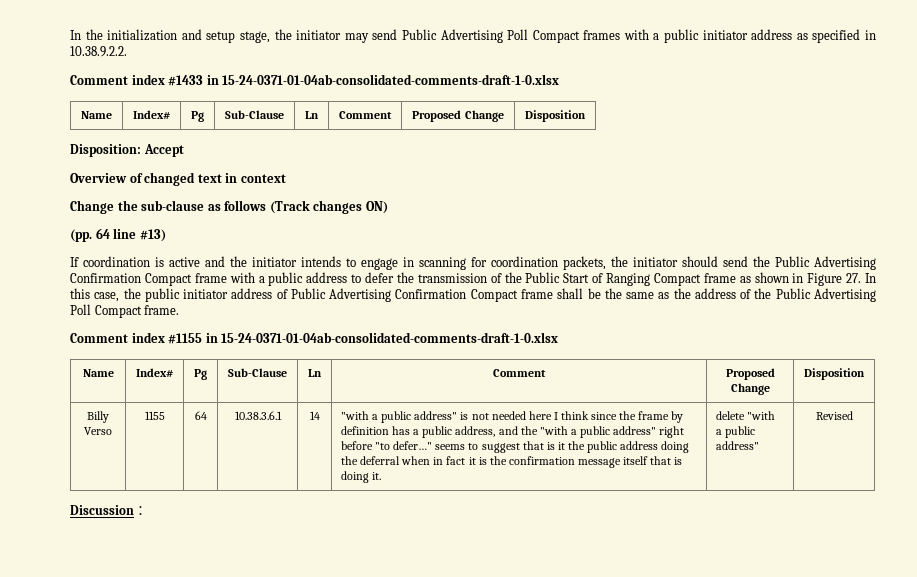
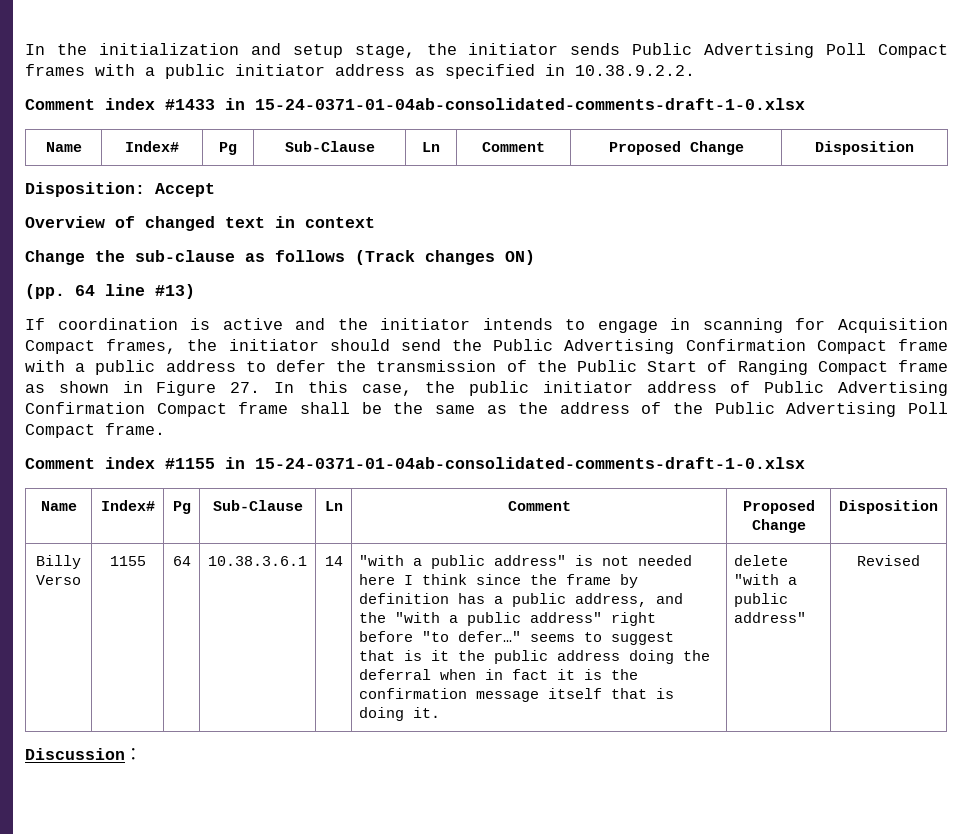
- In the initialization and setup stage, the initiator may send Public Advertising Poll Compact frames with a public initiator address as specified in 10.38.9.2.2.
+ In the initialization and setup stage, the initiator sends Public Advertising Poll Compact frames with a public initiator address as specified in 10.38.9.2.2.
- If coordination is active and the initiator intends to engage in scanning for coordination packets, the initiator should send the Public Advertising Confirmation Compact frame with a public address to defer the transmission of the Public Start of Ranging Compact frame as shown in Figure 27. In this case, the public initiator address of Public Advertising Confirmation Compact frame shall be the same as the address of the Public Advertising Poll Compact frame.
+ If coordination is active and the initiator intends to engage in scanning for Acquisition Compact frames, the initiator should send the Public Advertising Confirmation Compact frame with a public address to defer the transmission of the Public Start of Ranging Compact frame as shown in Figure 27. In this case, the public initiator address of Public Advertising Confirmation Compact frame shall be the same as the address of the Public Advertising Poll Compact frame.

